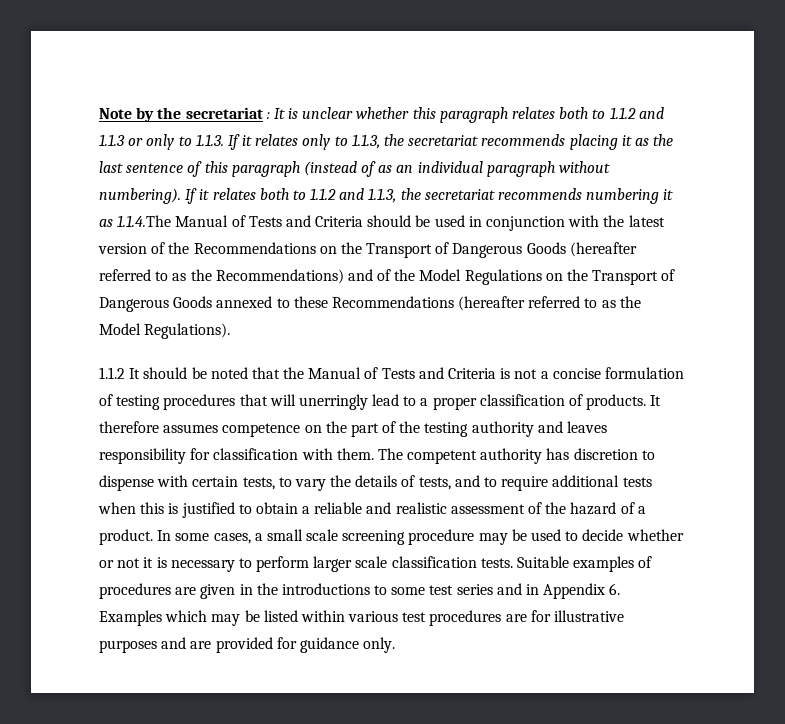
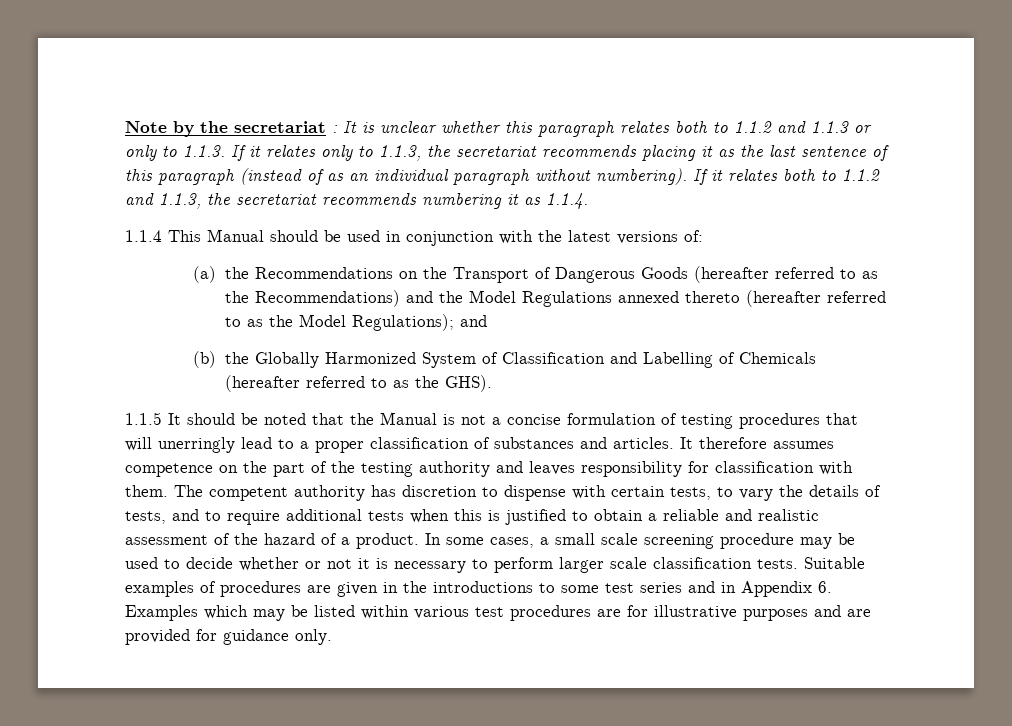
- If it relates both to 1.1.2 and 1.1.3, the secretariat recommends numbering it as 1.1.4.The Manual of Tests and Criteria should be used in conjunction with the latest version of the Recommendations on the Transport of Dangerous Goods (hereafter referred to as the Recommendations) and of the Model Regulations on the Transport of Dangerous Goods annexed to these Recommendations (hereafter referred to as the Model Regulations).
- 1.1.2 It should be noted that the Manual of Tests and Criteria is not a concise formulation of testing procedures that will unerringly lead to a proper classification of products.
+ If it relates both to 1.1.2 and 1.1.3, the secretariat recommends numbering it as 1.1.4.
+ 1.1.4 This Manual should be used in conjunction with the latest versions of:
+ (a) the Recommendations on the Transport of Dangerous Goods (hereafter referred to as the Recommendations) and the Model Regulations annexed thereto (hereafter referred to as the Model Regulations); and
+ (b) the Globally Harmonized System of Classification and Labelling of Chemicals (hereafter referred to as the GHS).
+ 1.1.5 It should be noted that the Manual is not a concise formulation of testing procedures that will unerringly lead to a proper classification of substances and articles.

